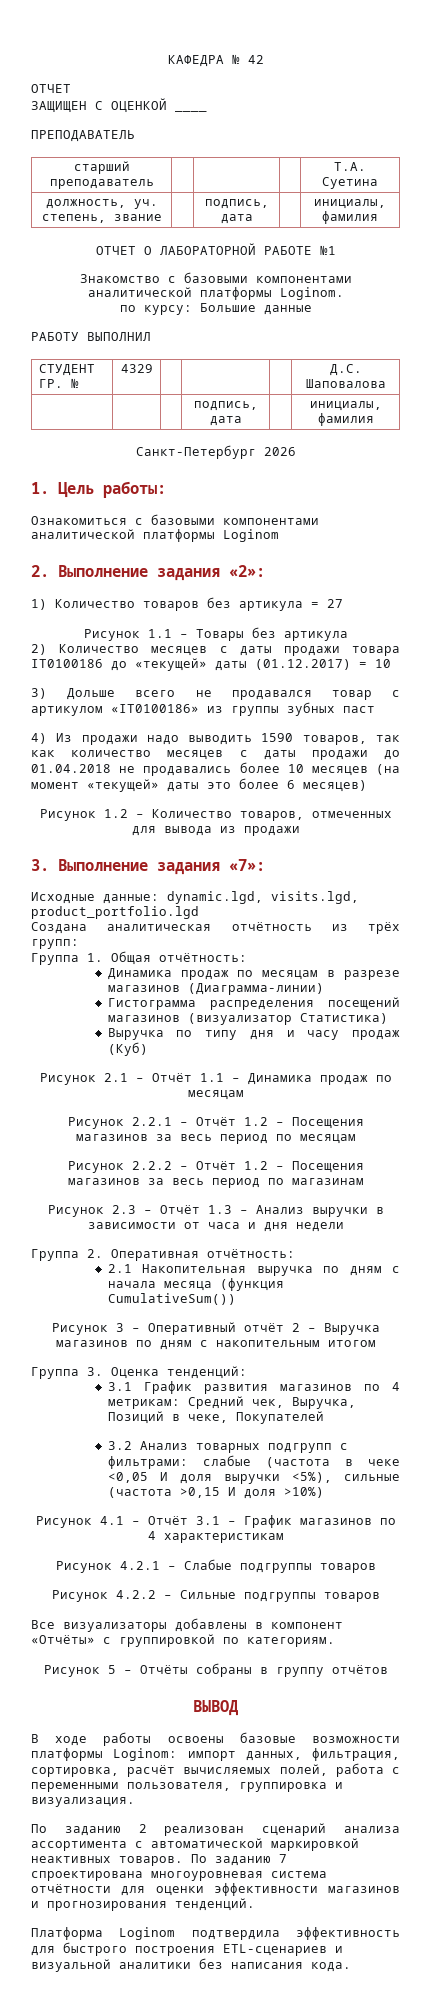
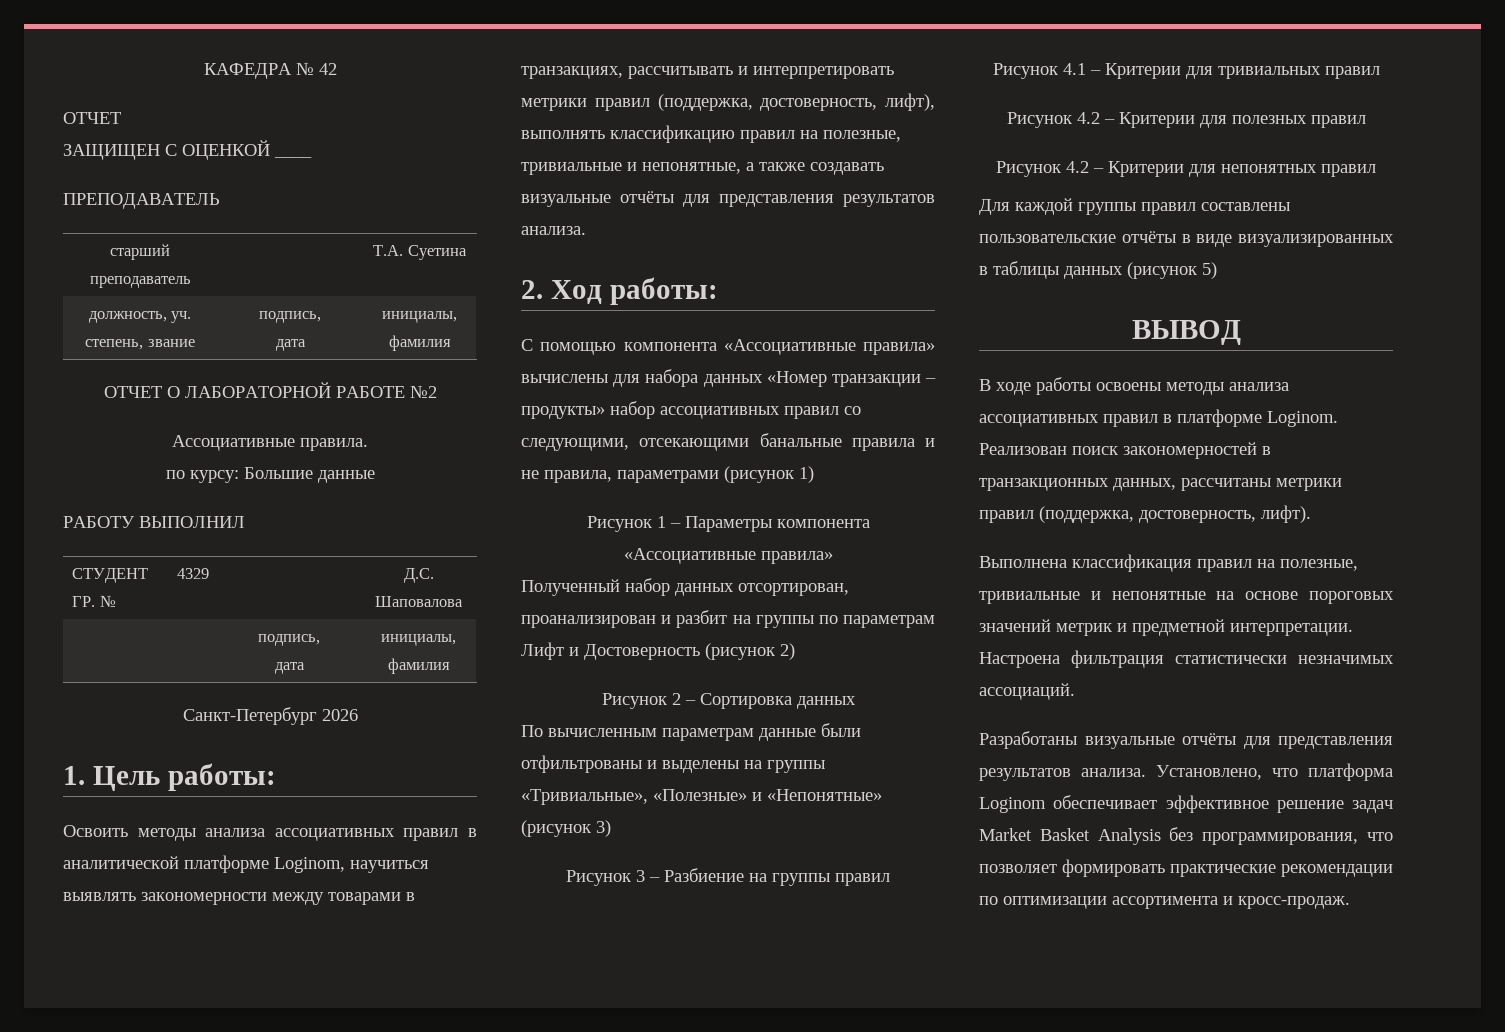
- ОТЧЕТ О ЛАБОРАТОРНОЙ РАБОТЕ №1
- Знакомство с базовыми компонентами аналитической платформы Loginom.
+ ОТЧЕТ О ЛАБОРАТОРНОЙ РАБОТЕ №2
+ Ассоциативные правила.
- Ознакомиться с базовыми компонентами аналитической платформы Loginom
- 2. Выполнение задания «2»:
- 1) Количество товаров без артикула = 27
- Рисунок 1.1 – Товары без артикула
- 2) Количество месяцев с даты продажи товара IT0100186 до «текущей» даты (01.12.2017) = 10
- 3) Дольше всего не продавался товар с артикулом «IT0100186» из группы зубных паст
- 4) Из продажи надо выводить 1590 товаров, так как количество месяцев с даты продажи до 01.04.2018 не продавались более 10 месяцев (на момент «текущей» даты это более 6 месяцев)
- Рисунок 1.2 – Количество товаров, отмеченных для вывода из продажи
- 3. Выполнение задания «7»:
- Исходные данные: dynamic.lgd, visits.lgd, product_portfolio.lgd
- Создана аналитическая отчётность из трёх групп:
- Группа 1. Общая отчётность:
- Динамика продаж по месяцам в разрезе магазинов (Диаграмма-линии)
- Гистограмма распределения посещений магазинов (визуализатор Статистика)
- Выручка по типу дня и часу продаж (Куб)
- Рисунок 2.1 – Отчёт 1.1 – Динамика продаж по месяцам
- Рисунок 2.2.1 – Отчёт 1.2 – Посещения магазинов за весь период по месяцам
- Рисунок 2.2.2 – Отчёт 1.2 – Посещения магазинов за весь период по магазинам
- Рисунок 2.3 – Отчёт 1.3 – Анализ выручки в зависимости от часа и дня недели
- Группа 2. Оперативная отчётность:
- 2.1 Накопительная выручка по дням с начала месяца (функция CumulativeSum())
- Рисунок 3 – Оперативный отчёт 2 – Выручка магазинов по дням с накопительным итогом
- Группа 3. Оценка тенденций:
- 3.1 График развития магазинов по 4 метрикам: Средний чек, Выручка, Позиций в чеке, Покупателей
- 3.2 Анализ товарных подгрупп с фильтрами: слабые (частота в чеке <0,05 И доля выручки <5%), сильные (частота >0,15 И доля >10%)
- Рисунок 4.1 – Отчёт 3.1 – График магазинов по 4 характеристикам
- Рисунок 4.2.1 – Слабые подгруппы товаров
- Рисунок 4.2.2 – Сильные подгруппы товаров
- Все визуализаторы добавлены в компонент «Отчёты» с группировкой по категориям.
- Рисунок 5 – Отчёты собраны в группу отчётов
+ Освоить методы анализа ассоциативных правил в аналитической платформе Loginom, научиться выявлять закономерности между товарами в транзакциях, рассчитывать и интерпретировать метрики правил (поддержка, достоверность, лифт), выполнять классификацию правил на полезные, тривиальные и непонятные, а также создавать визуальные отчёты для представления результатов анализа.
+ 2. Ход работы:
+ С помощью компонента «Ассоциативные правила» вычислены для набора данных «Номер транзакции – продукты» набор ассоциативных правил со следующими, отсекающими банальные правила и не правила, параметрами (рисунок 1)
+ Рисунок 1 – Параметры компонента «Ассоциативные правила»
+ Полученный набор данных отсортирован, проанализирован и разбит на группы по параметрам Лифт и Достоверность (рисунок 2)
+ Рисунок 2 – Сортировка данных
+ По вычисленным параметрам данные были отфильтрованы и выделены на группы «Тривиальные», «Полезные» и «Непонятные» (рисунок 3)
+ Рисунок 3 – Разбиение на группы правил
+ Рисунок 4.1 – Критерии для тривиальных правил
+ Рисунок 4.2 – Критерии для полезных правил
+ Рисунок 4.2 – Критерии для непонятных правил
+ Для каждой группы правил составлены пользовательские отчёты в виде визуализированных в таблицы данных (рисунок 5)
- В ходе работы освоены базовые возможности платформы Loginom: импорт данных, фильтрация, сортировка, расчёт вычисляемых полей, работа с переменными пользователя, группировка и визуализация.
- По заданию 2 реализован сценарий анализа ассортимента с автоматической маркировкой неактивных товаров. По заданию 7 спроектирована многоуровневая система отчётности для оценки эффективности магазинов и прогнозирования тенденций.
- Платформа Loginom подтвердила эффективность для быстрого построения ETL-сценариев и визуальной аналитики без написания кода.
+ В ходе работы освоены методы анализа ассоциативных правил в платформе Loginom. Реализован поиск закономерностей в транзакционных данных, рассчитаны метрики правил (поддержка, достоверность, лифт).
+ Выполнена классификация правил на полезные, тривиальные и непонятные на основе пороговых значений метрик и предметной интерпретации. Настроена фильтрация статистически незначимых ассоциаций.
+ Разработаны визуальные отчёты для представления результатов анализа. Установлено, что платформа Loginom обеспечивает эффективное решение задач Market Basket Analysis без программирования, что позволяет формировать практические рекомендации по оптимизации ассортимента и кросс-продаж.

